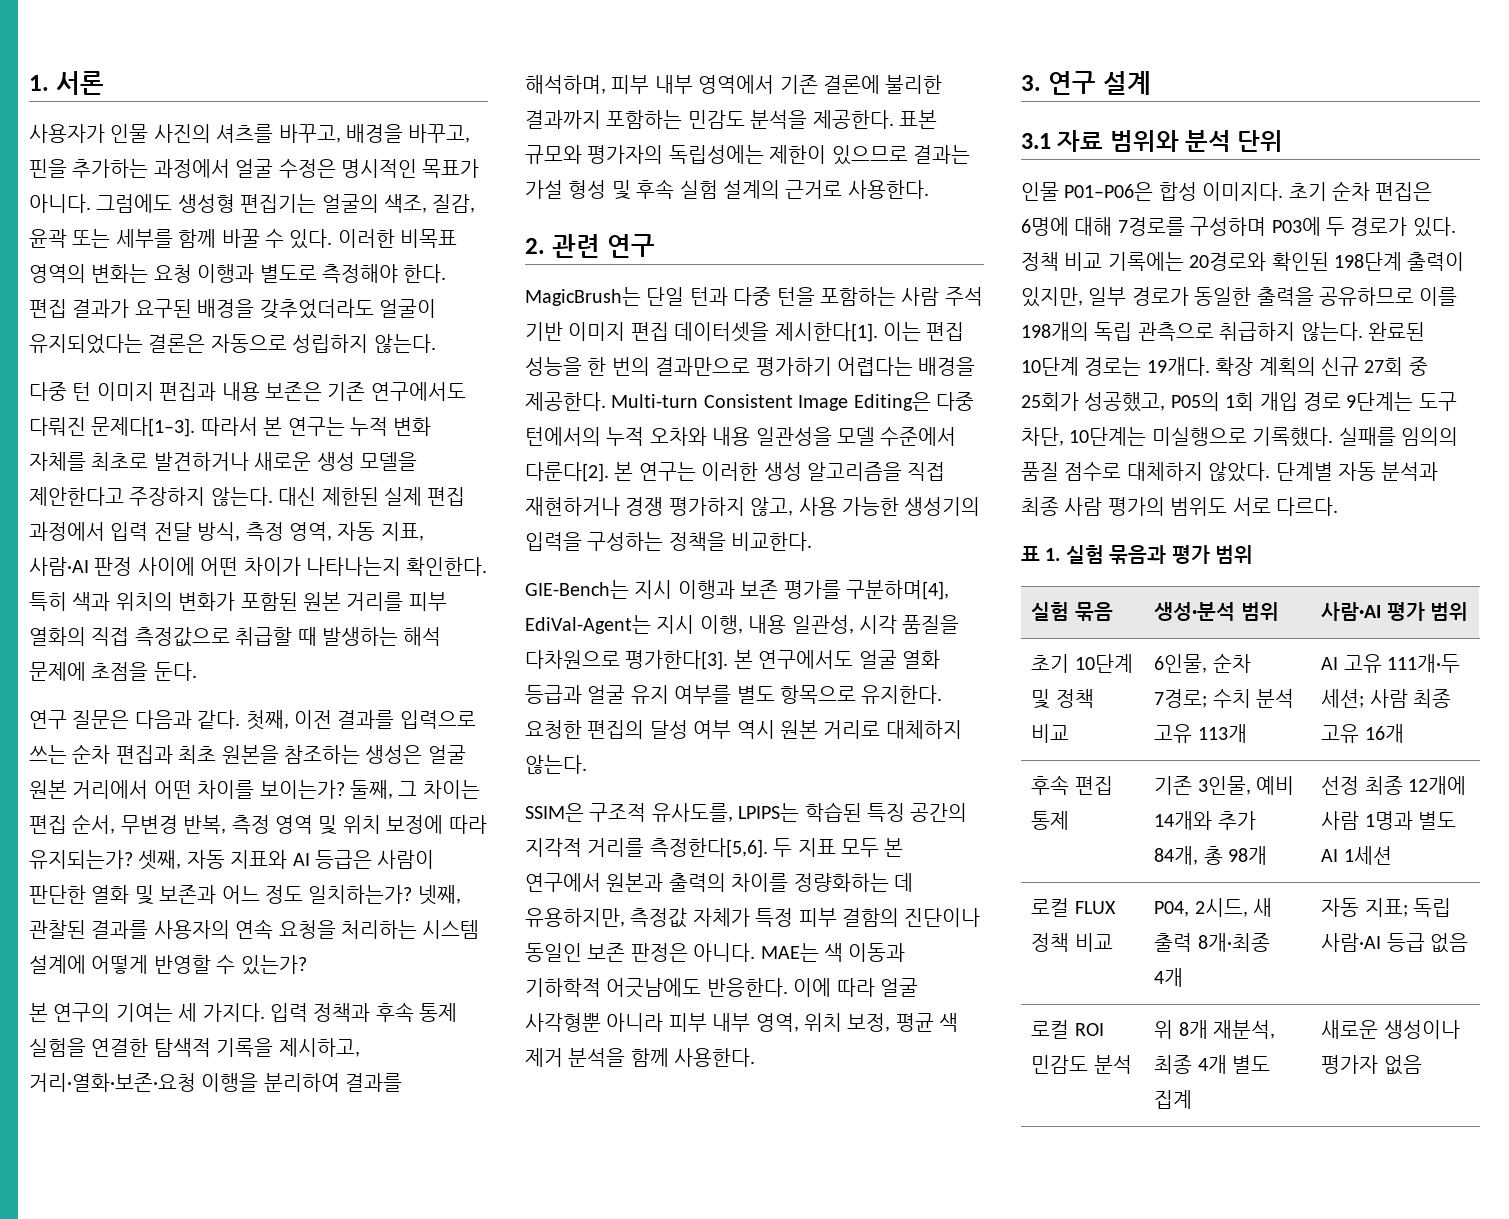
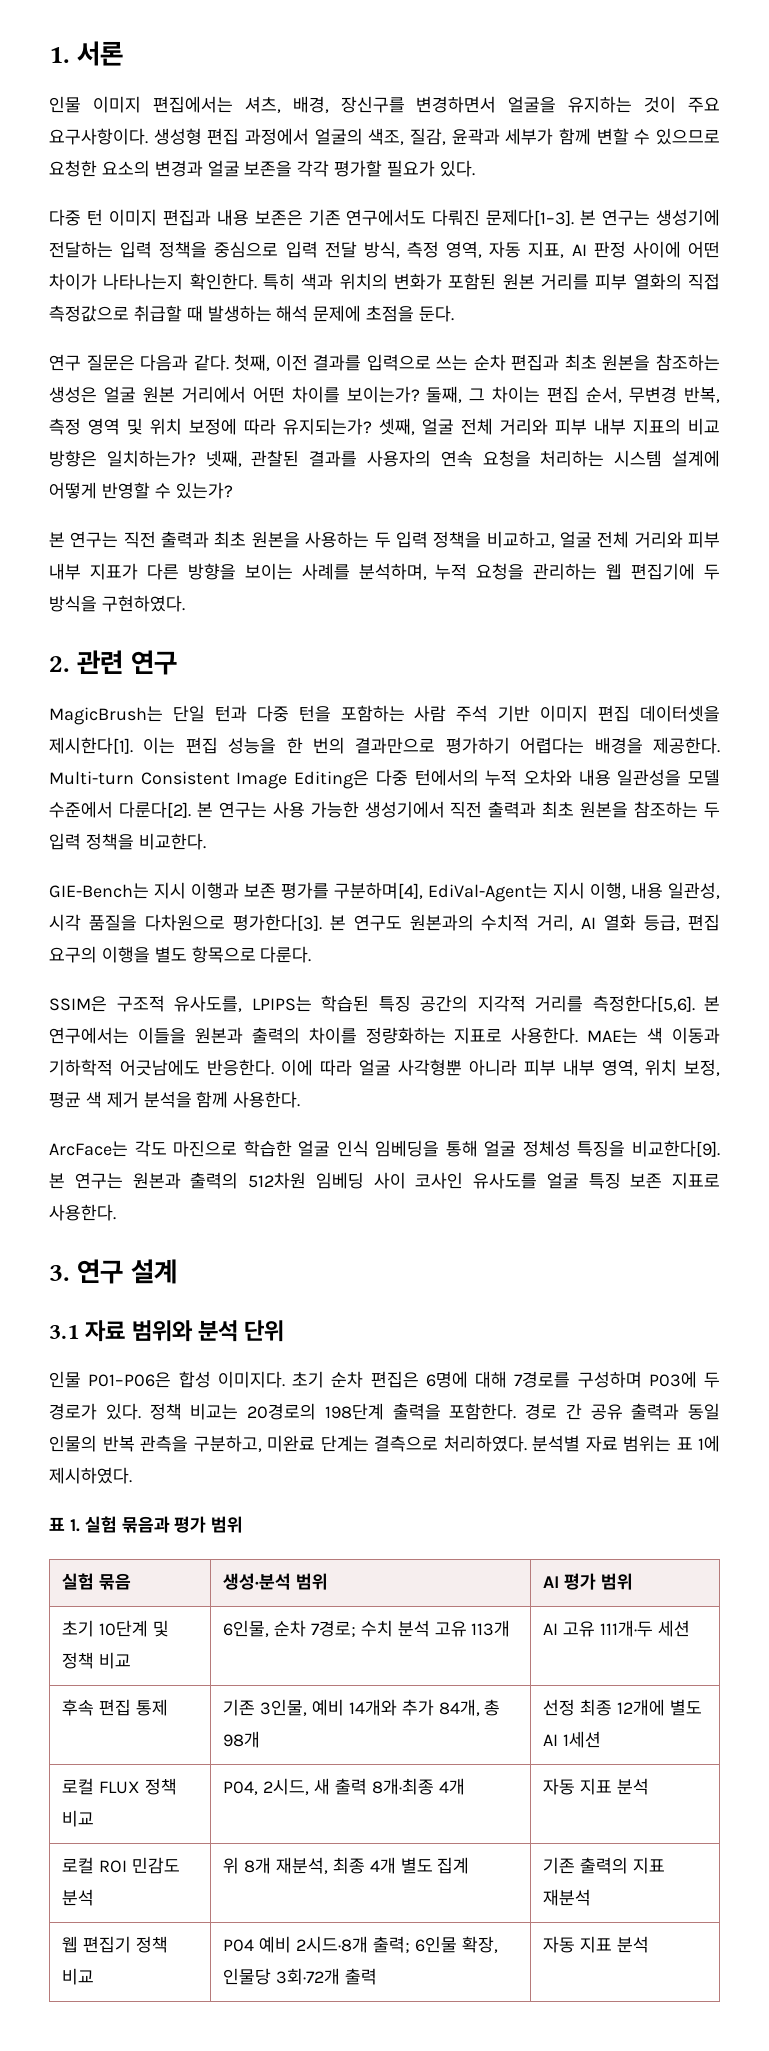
- 사용자가 인물 사진의 셔츠를 바꾸고, 배경을 바꾸고, 핀을 추가하는 과정에서 얼굴 수정은 명시적인 목표가 아니다. 그럼에도 생성형 편집기는 얼굴의 색조, 질감, 윤곽 또는 세부를 함께 바꿀 수 있다. 이러한 비목표 영역의 변화는 요청 이행과 별도로 측정해야 한다. 편집 결과가 요구된 배경을 갖추었더라도 얼굴이 유지되었다는 결론은 자동으로 성립하지 않는다.
+ 인물 이미지 편집에서는 셔츠, 배경, 장신구를 변경하면서 얼굴을 유지하는 것이 주요 요구사항이다. 생성형 편집 과정에서 얼굴의 색조, 질감, 윤곽과 세부가 함께 변할 수 있으므로 요청한 요소의 변경과 얼굴 보존을 각각 평가할 필요가 있다.
- 따라서 본 연구는 누적 변화 자체를 최초로 발견하거나 새로운 생성 모델을 제안한다고 주장하지 않는다. 대신 제한된 실제 편집 과정에서 입력 전달 방식, 측정 영역, 자동 지표, 사람·AI 판정 사이에 어떤 차이가 나타나는지 확인한다.
+ 본 연구는 생성기에 전달하는 입력 정책을 중심으로 입력 전달 방식, 측정 영역, 자동 지표, AI 판정 사이에 어떤 차이가 나타나는지 확인한다.
- 셋째, 자동 지표와 AI 등급은 사람이 판단한 열화 및 보존과 어느 정도 일치하는가?
+ 셋째, 얼굴 전체 거리와 피부 내부 지표의 비교 방향은 일치하는가?
- 본 연구의 기여는 세 가지다. 입력 정책과 후속 통제 실험을 연결한 탐색적 기록을 제시하고, 거리·열화·보존·요청 이행을 분리하여 결과를 해석하며, 피부 내부 영역에서 기존 결론에 불리한 결과까지 포함하는 민감도 분석을 제공한다. 표본 규모와 평가자의 독립성에는 제한이 있으므로 결과는 가설 형성 및 후속 실험 설계의 근거로 사용한다.
+ 본 연구는 직전 출력과 최초 원본을 사용하는 두 입력 정책을 비교하고, 얼굴 전체 거리와 피부 내부 지표가 다른 방향을 보이는 사례를 분석하며, 누적 요청을 관리하는 웹 편집기에 두 방식을 구현하였다.
- 본 연구는 이러한 생성 알고리즘을 직접 재현하거나 경쟁 평가하지 않고, 사용 가능한 생성기의 입력을 구성하는 정책을 비교한다.
+ 본 연구는 사용 가능한 생성기에서 직전 출력과 최초 원본을 참조하는 두 입력 정책을 비교한다.
- 본 연구에서도 얼굴 열화 등급과 얼굴 유지 여부를 별도 항목으로 유지한다. 요청한 편집의 달성 여부 역시 원본 거리로 대체하지 않는다.
+ 본 연구도 원본과의 수치적 거리, AI 열화 등급, 편집 요구의 이행을 별도 항목으로 다룬다.
- 두 지표 모두 본 연구에서 원본과 출력의 차이를 정량화하는 데 유용하지만, 측정값 자체가 특정 피부 결함의 진단이나 동일인 보존 판정은 아니다.
+ 본 연구에서는 이들을 원본과 출력의 차이를 정량화하는 지표로 사용한다.
+ ArcFace는 각도 마진으로 학습한 얼굴 인식 임베딩을 통해 얼굴 정체성 특징을 비교한다[9]. 본 연구는 원본과 출력의 512차원 임베딩 사이 코사인 유사도를 얼굴 특징 보존 지표로 사용한다.
- 정책 비교 기록에는 20경로와 확인된 198단계 출력이 있지만, 일부 경로가 동일한 출력을 공유하므로 이를 198개의 독립 관측으로 취급하지 않는다. 완료된 10단계 경로는 19개다. 확장 계획의 신규 27회 중 25회가 성공했고, P05의 1회 개입 경로 9단계는 도구 차단, 10단계는 미실행으로 기록했다. 실패를 임의의 품질 점수로 대체하지 않았다. 단계별 자동 분석과 최종 사람 평가의 범위도 서로 다르다.
+ 정책 비교는 20경로의 198단계 출력을 포함한다. 경로 간 공유 출력과 동일 인물의 반복 관측을 구분하고, 미완료 단계는 결측으로 처리하였다. 분석별 자료 범위는 표 1에 제시하였다.
- 실험 묶음 | 생성·분석 범위 | 사람·AI 평가 범위
+ 실험 묶음 | 생성·분석 범위 | AI 평가 범위
- 초기 10단계 및 정책 비교 | 6인물, 순차 7경로; 수치 분석 고유 113개 | AI 고유 111개·두 세션; 사람 최종 고유 16개
+ 초기 10단계 및 정책 비교 | 6인물, 순차 7경로; 수치 분석 고유 113개 | AI 고유 111개·두 세션
- 후속 편집 통제 | 기존 3인물, 예비 14개와 추가 84개, 총 98개 | 선정 최종 12개에 사람 1명과 별도 AI 1세션
+ 후속 편집 통제 | 기존 3인물, 예비 14개와 추가 84개, 총 98개 | 선정 최종 12개에 별도 AI 1세션
- 로컬 FLUX 정책 비교 | P04, 2시드, 새 출력 8개·최종 4개 | 자동 지표; 독립 사람·AI 등급 없음
+ 로컬 FLUX 정책 비교 | P04, 2시드, 새 출력 8개·최종 4개 | 자동 지표 분석
- 로컬 ROI 민감도 분석 | 위 8개 재분석, 최종 4개 별도 집계 | 새로운 생성이나 평가자 없음
+ 로컬 ROI 민감도 분석 | 위 8개 재분석, 최종 4개 별도 집계 | 기존 출력의 지표 재분석
+ 웹 편집기 정책 비교 | P04 예비 2시드·8개 출력; 6인물 확장, 인물당 3회·72개 출력 | 자동 지표 분석

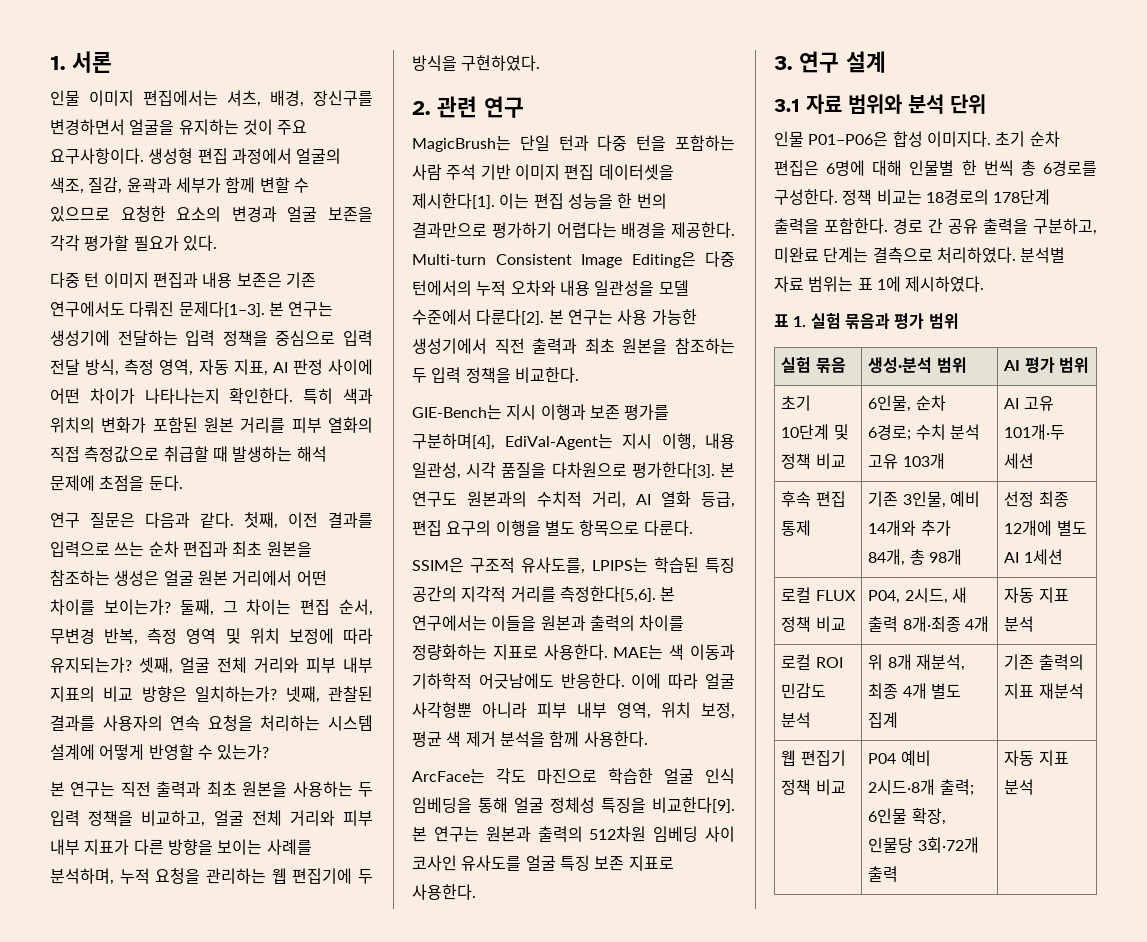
- 초기 순차 편집은 6명에 대해 7경로를 구성하며 P03에 두 경로가 있다. 정책 비교는 20경로의 198단계 출력을 포함한다.
+ 초기 순차 편집은 6명에 대해 인물별 한 번씩 총 6경로를 구성한다. 정책 비교는 18경로의 178단계 출력을 포함한다.
- 경로 간 공유 출력과 동일 인물의 반복 관측을 구분하고, 미완료 단계는 결측으로 처리하였다.
+ 경로 간 공유 출력을 구분하고, 미완료 단계는 결측으로 처리하였다.
- 초기 10단계 및 정책 비교 | 6인물, 순차 7경로; 수치 분석 고유 113개 | AI 고유 111개·두 세션
+ 초기 10단계 및 정책 비교 | 6인물, 순차 6경로; 수치 분석 고유 103개 | AI 고유 101개·두 세션

